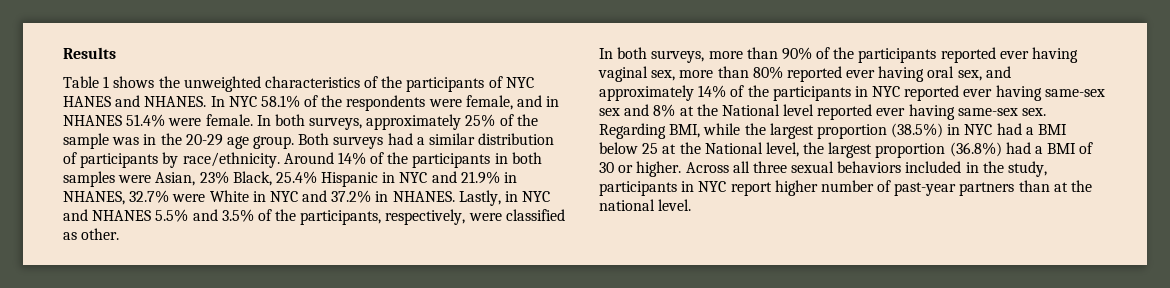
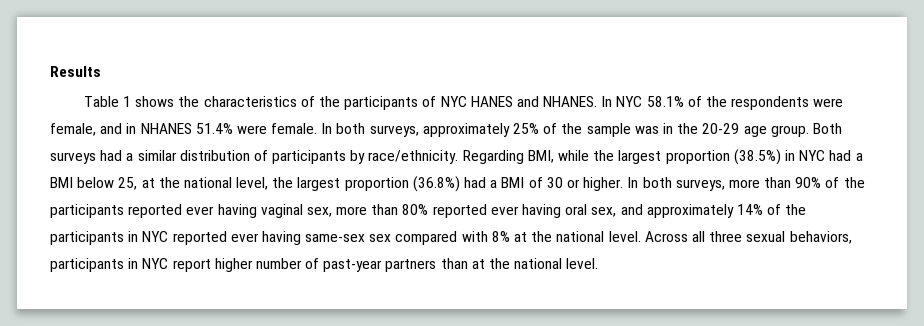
- Table 1 shows the unweighted characteristics of the participants of NYC HANES and NHANES.
+ Table 1 shows the characteristics of the participants of NYC HANES and NHANES.
- Around 14% of the participants in both samples were Asian, 23% Black, 25.4% Hispanic in NYC and 21.9% in NHANES, 32.7% were White in NYC and 37.2% in NHANES. Lastly, in NYC and NHANES 5.5% and 3.5% of the participants, respectively, were classified as other.
- In both surveys, more than 90% of the participants reported ever having vaginal sex, more than 80% reported ever having oral sex, and approximately 14% of the participants in NYC reported ever having same-sex sex and 8% at the National level reported ever having same-sex sex. Regarding BMI, while the largest proportion (38.5%) in NYC had a BMI below 25 at the National level, the largest proportion (36.8%) had a BMI of 30 or higher. Across all three sexual behaviors included in the study, participants in NYC report higher number of past-year partners than at the national level.
+ Regarding BMI, while the largest proportion (38.5%) in NYC had a BMI below 25, at the national level, the largest proportion (36.8%) had a BMI of 30 or higher. In both surveys, more than 90% of the participants reported ever having vaginal sex, more than 80% reported ever having oral sex, and approximately 14% of the participants in NYC reported ever having same-sex sex compared with 8% at the national level. Across all three sexual behaviors, participants in NYC report higher number of past-year partners than at the national level.

